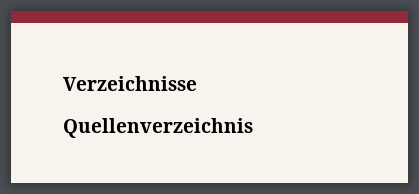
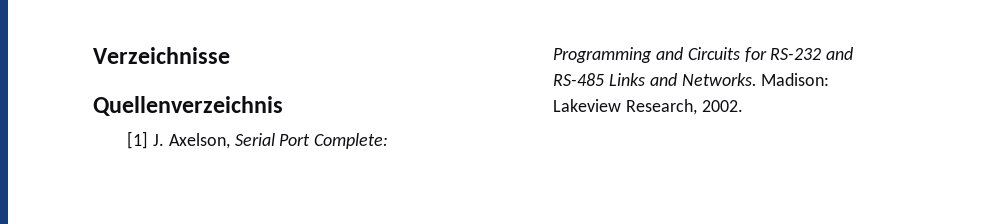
+ [1] J. Axelson, Serial Port Complete: Programming and Circuits for RS-232 and RS-485 Links and Networks. Madison: Lakeview Research, 2002.

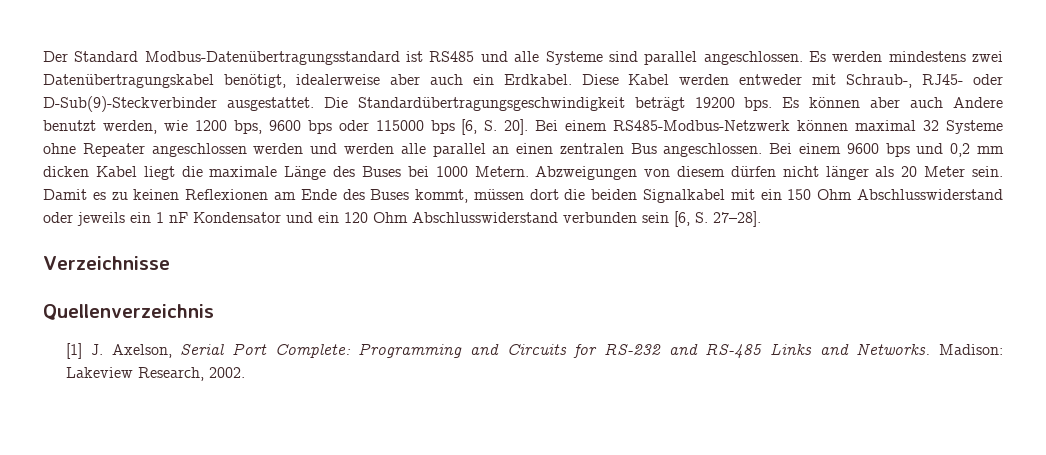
+ Der Standard Modbus-Datenübertragungsstandard ist RS485 und alle Systeme sind parallel angeschlossen. Es werden mindestens zwei Datenübertragungskabel benötigt, idealerweise aber auch ein Erdkabel. Diese Kabel werden entweder mit Schraub-, RJ45- oder D-Sub(9)-Steckverbinder ausgestattet. Die Standardübertragungsgeschwindigkeit beträgt 19200 bps. Es können aber auch Andere benutzt werden, wie 1200 bps, 9600 bps oder 115000 bps [6, S. 20]. Bei einem RS485-Modbus-Netzwerk können maximal 32 Systeme ohne Repeater angeschlossen werden und werden alle parallel an einen zentralen Bus angeschlossen. Bei einem 9600 bps und 0,2 mm dicken Kabel liegt die maximale Länge des Buses bei 1000 Metern. Abzweigungen von diesem dürfen nicht länger als 20 Meter sein. Damit es zu keinen Reflexionen am Ende des Buses kommt, müssen dort die beiden Signalkabel mit ein 150 Ohm Abschlusswiderstand oder jeweils ein 1 nF Kondensator und ein 120 Ohm Abschlusswiderstand verbunden sein [6, S. 27–28].

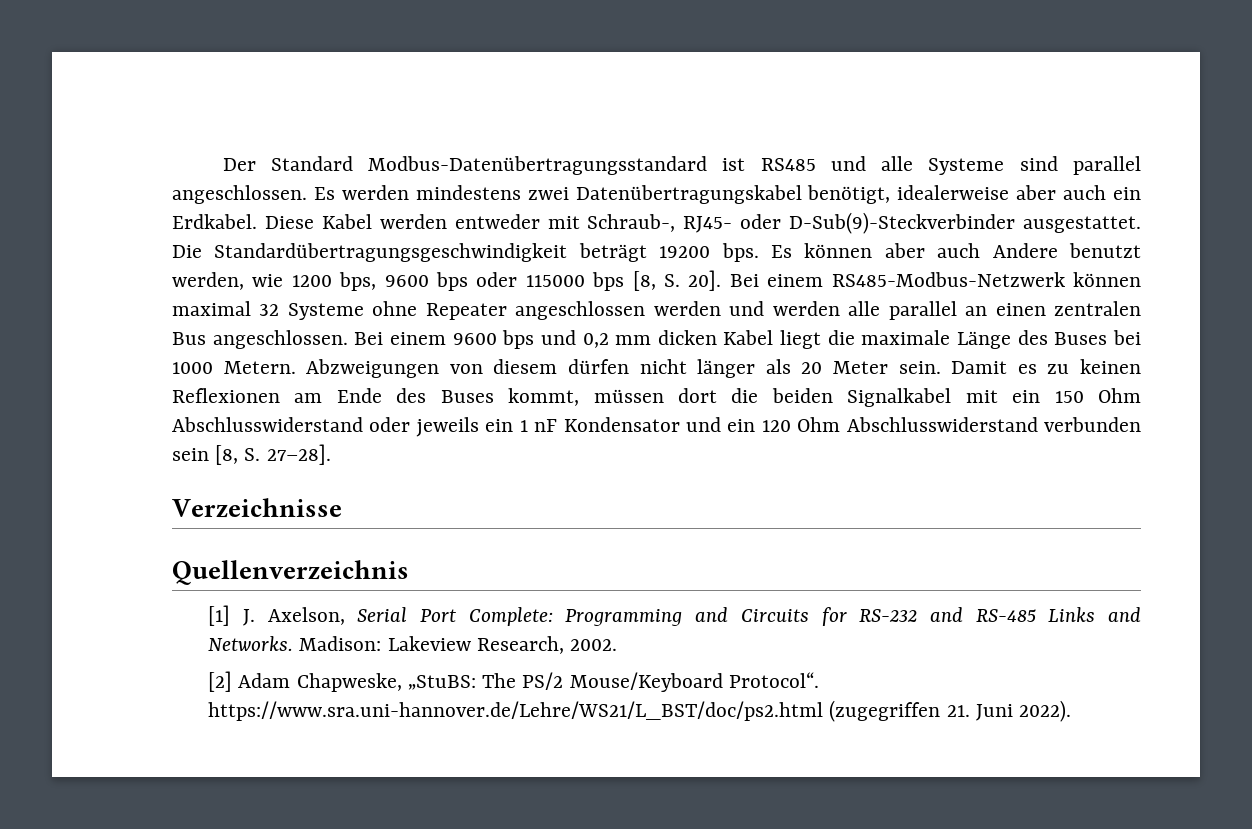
- Es können aber auch Andere benutzt werden, wie 1200 bps, 9600 bps oder 115000 bps [6, S. 20].
+ Es können aber auch Andere benutzt werden, wie 1200 bps, 9600 bps oder 115000 bps [8, S. 20].
- Damit es zu keinen Reflexionen am Ende des Buses kommt, müssen dort die beiden Signalkabel mit ein 150 Ohm Abschlusswiderstand oder jeweils ein 1 nF Kondensator und ein 120 Ohm Abschlusswiderstand verbunden sein [6, S. 27–28].
+ Damit es zu keinen Reflexionen am Ende des Buses kommt, müssen dort die beiden Signalkabel mit ein 150 Ohm Abschlusswiderstand oder jeweils ein 1 nF Kondensator und ein 120 Ohm Abschlusswiderstand verbunden sein [8, S. 27–28].
+ [2] Adam Chapweske, „StuBS: The PS/2 Mouse/Keyboard Protocol“. https://www.sra.uni-hannover.de/Lehre/WS21/L_BST/doc/ps2.html (zugegriffen 21. Juni 2022).

